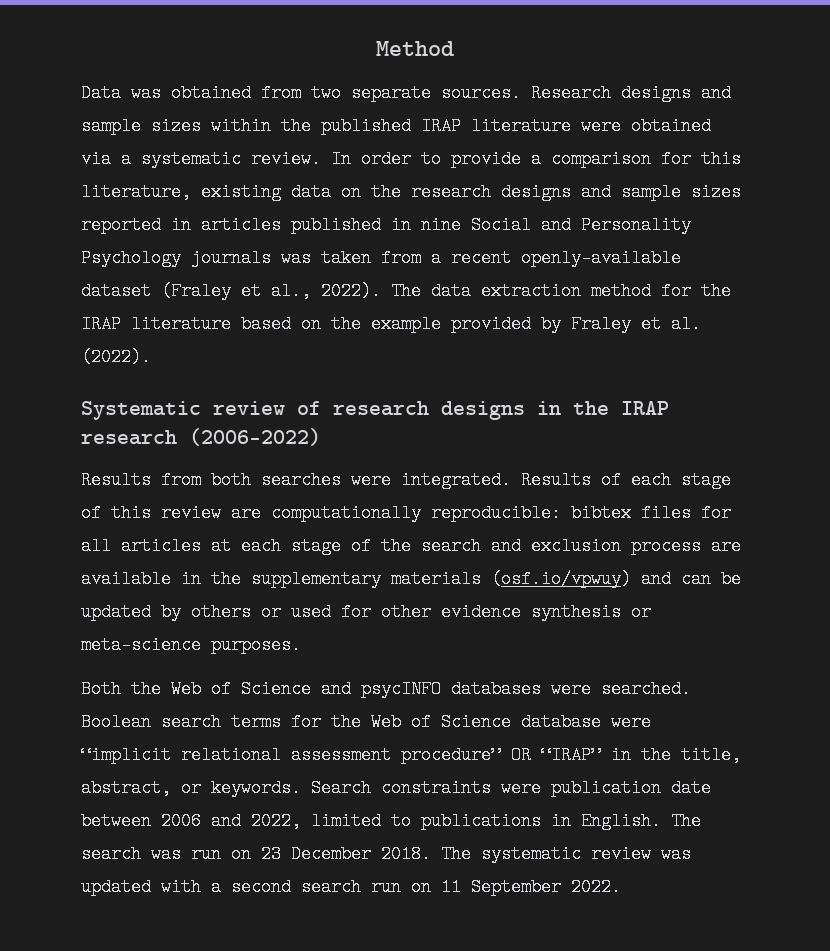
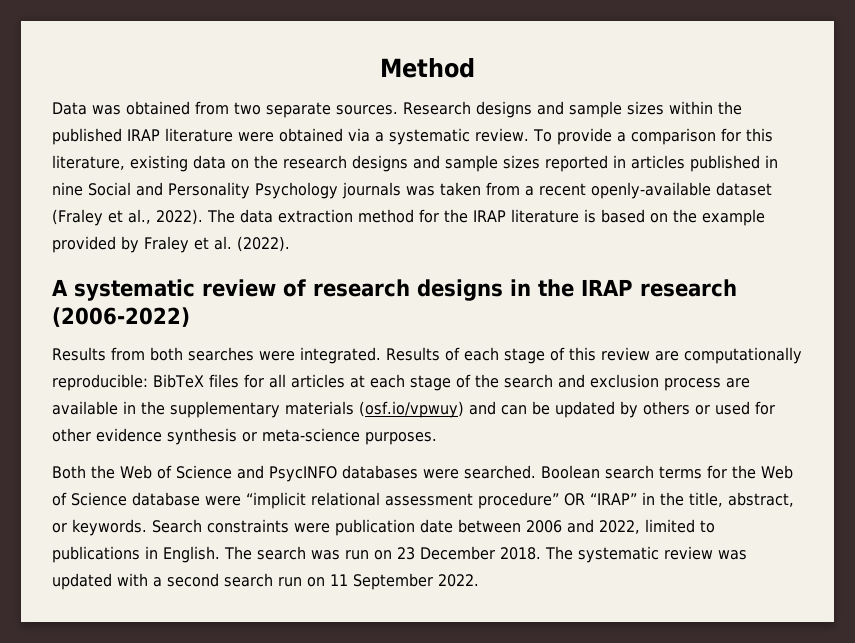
- In order to provide a comparison for this literature, existing data on the research designs and sample sizes reported in articles published in nine Social and Personality Psychology journals was taken from a recent openly-available dataset (Fraley et al., 2022).
+ To provide a comparison for this literature, existing data on the research designs and sample sizes reported in articles published in nine Social and Personality Psychology journals was taken from a recent openly-available dataset (Fraley et al., 2022).
- The data extraction method for the IRAP literature based on the example provided by Fraley et al. (2022).
+ The data extraction method for the IRAP literature is based on the example provided by Fraley et al. (2022).
- Systematic review of research designs in the IRAP research (2006-2022)
+ A systematic review of research designs in the IRAP research (2006-2022)
- Results of each stage of this review are computationally reproducible: bibtex files for all articles at each stage of the search and exclusion process are available in the supplementary materials (osf.io/vpwuy) and can be updated by others or used for other evidence synthesis or meta-science purposes.
+ Results of each stage of this review are computationally reproducible: BibTeX files for all articles at each stage of the search and exclusion process are available in the supplementary materials (osf.io/vpwuy) and can be updated by others or used for other evidence synthesis or meta-science purposes.
- Both the Web of Science and psycINFO databases were searched.
+ Both the Web of Science and PsycINFO databases were searched.

